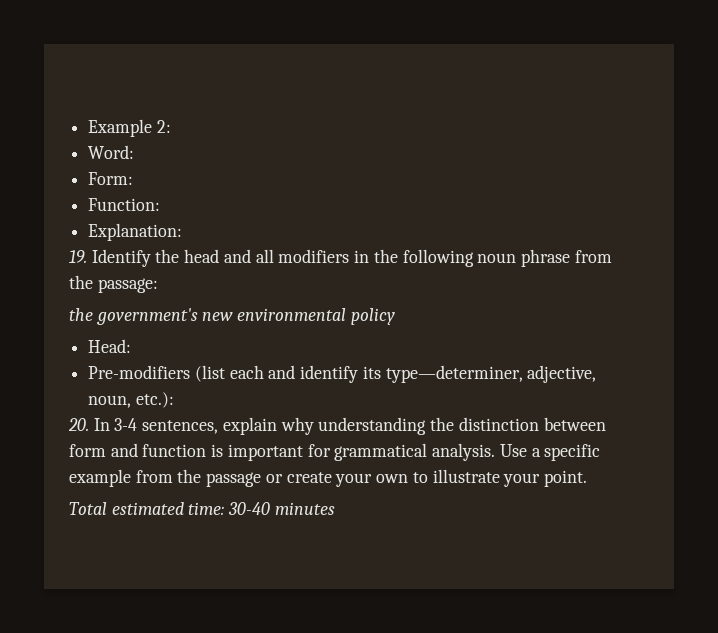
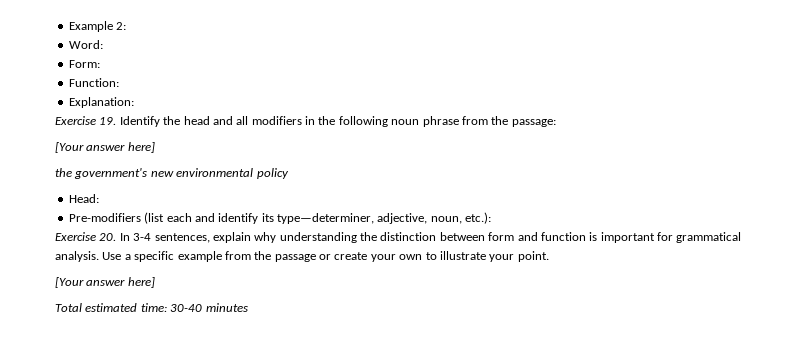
- 19. Identify the head and all modifiers in the following noun phrase from the passage:
+ Exercise 19. Identify the head and all modifiers in the following noun phrase from the passage:
+ [Your answer here]
- 20. In 3-4 sentences, explain why understanding the distinction between form and function is important for grammatical analysis.
+ Exercise 20. In 3-4 sentences, explain why understanding the distinction between form and function is important for grammatical analysis.
  Use a specific example from the passage or create your own to illustrate your point.
+ [Your answer here]

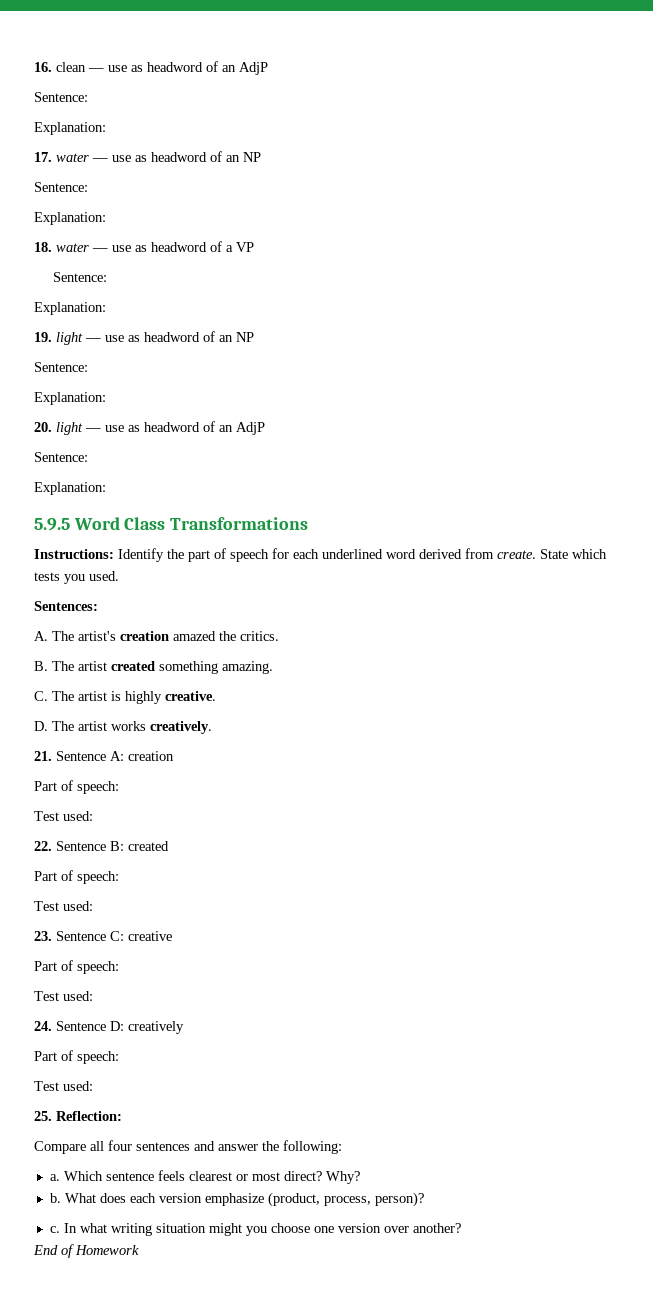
- Example 2:
- Word:
- Form:
- Function:
+ 16. clean — use as headword of an AdjP
+ Sentence:
  Explanation:
- Exercise 19. Identify the head and all modifiers in the following noun phrase from the passage:
- [Your answer here]
- the government's new environmental policy
- Head:
- Pre-modifiers (list each and identify its type—determiner, adjective, noun, etc.):
- Exercise 20. In 3-4 sentences, explain why understanding the distinction between form and function is important for grammatical analysis. Use a specific example from the passage or create your own to illustrate your point.
- [Your answer here]
- Total estimated time: 30-40 minutes
+ 17. water — use as headword of an NP
+ Sentence:
+ Explanation:
+ 18. water — use as headword of a VP
+ Sentence:
+ Explanation:
+ 19. light — use as headword of an NP
+ Sentence:
+ Explanation:
+ 20. light — use as headword of an AdjP
+ Sentence:
+ Explanation:
+ 5.9.5 Word Class Transformations
+ Instructions: Identify the part of speech for each underlined word derived from create. State which tests you used.
+ Sentences:
+ A. The artist's creation amazed the critics.
+ B. The artist created something amazing.
+ C. The artist is highly creative.
+ D. The artist works creatively.
+ 21. Sentence A: creation
+ Part of speech:
+ Test used:
+ 22. Sentence B: created
+ Part of speech:
+ Test used:
+ 23. Sentence C: creative
+ Part of speech:
+ Test used:
+ 24. Sentence D: creatively
+ Part of speech:
+ Test used:
+ 25. Reflection:
+ Compare all four sentences and answer the following:
+ a. Which sentence feels clearest or most direct? Why?
+ b. What does each version emphasize (product, process, person)?
+ c. In what writing situation might you choose one version over another?
+ End of Homework

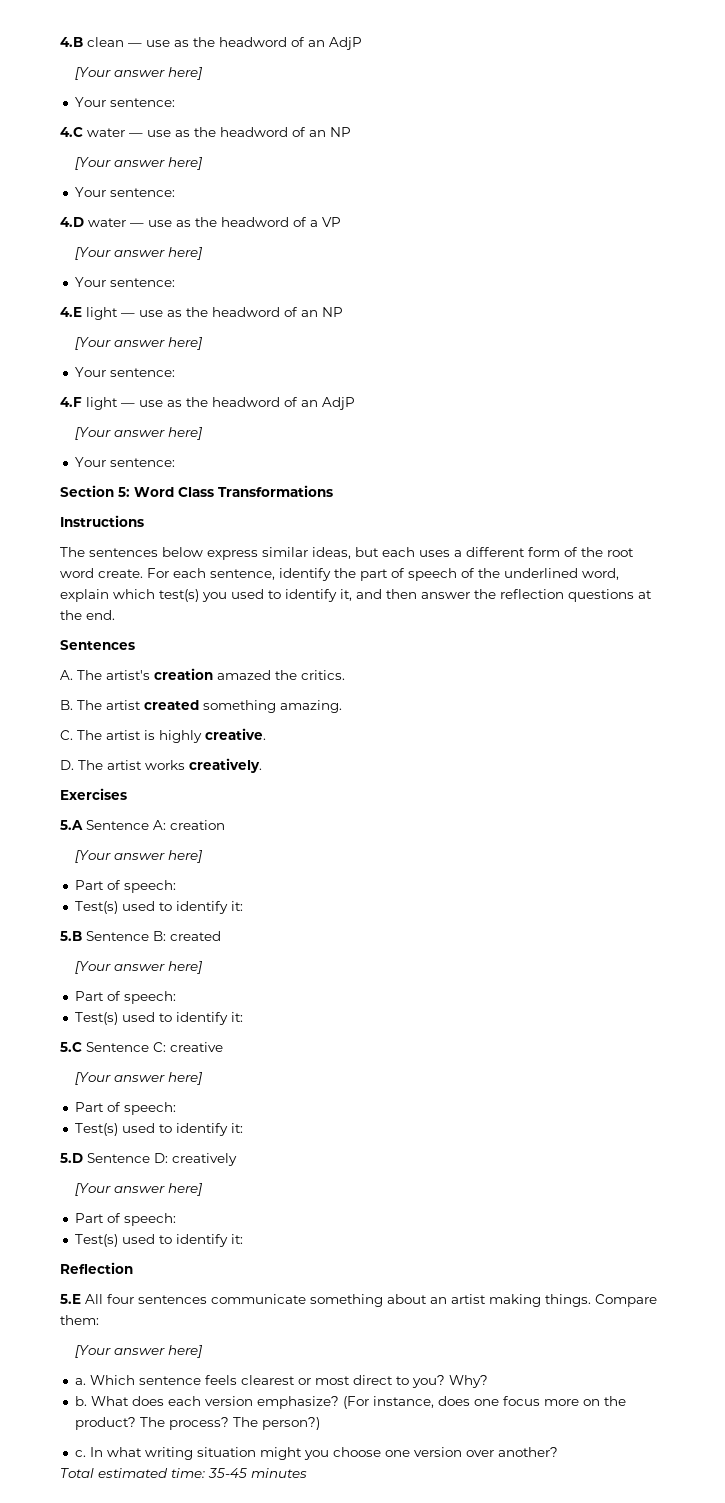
- 16. clean — use as headword of an AdjP
- Sentence:
- Explanation:
- 17. water — use as headword of an NP
- Sentence:
- Explanation:
- 18. water — use as headword of a VP
- Sentence:
- Explanation:
- 19. light — use as headword of an NP
- Sentence:
- Explanation:
- 20. light — use as headword of an AdjP
- Sentence:
- Explanation:
- 5.9.5 Word Class Transformations
- Instructions: Identify the part of speech for each underlined word derived from create. State which tests you used.
- Sentences:
+ 4.B clean — use as the headword of an AdjP
+ [Your answer here]
+ Your sentence:
+ 4.C water — use as the headword of an NP
+ [Your answer here]
+ Your sentence:
+ 4.D water — use as the headword of a VP
+ [Your answer here]
+ Your sentence:
+ 4.E light — use as the headword of an NP
+ [Your answer here]
+ Your sentence:
+ 4.F light — use as the headword of an AdjP
+ [Your answer here]
+ Your sentence:
+ Section 5: Word Class Transformations
+ Instructions
+ The sentences below express similar ideas, but each uses a different form of the root word create. For each sentence, identify the part of speech of the underlined word, explain which test(s) you used to identify it, and then answer the reflection questions at the end.
+ Sentences
- 21. Sentence A: creation
+ Exercises
+ 5.A Sentence A: creation
+ [Your answer here]
  Part of speech:
- Test used:
- 22. Sentence B: created
+ Test(s) used to identify it:
+ 5.B Sentence B: created
+ [Your answer here]
  Part of speech:
- Test used:
- 23. Sentence C: creative
+ Test(s) used to identify it:
+ 5.C Sentence C: creative
+ [Your answer here]
  Part of speech:
- Test used:
- 24. Sentence D: creatively
+ Test(s) used to identify it:
+ 5.D Sentence D: creatively
+ [Your answer here]
  Part of speech:
- Test used:
- 25. Reflection:
- Compare all four sentences and answer the following:
+ Test(s) used to identify it:
+ Reflection
+ 5.E All four sentences communicate something about an artist making things. Compare them:
+ [Your answer here]
- Which sentence feels clearest or most direct?
+ Which sentence feels clearest or most direct to you?
- What does each version emphasize (product, process, person)?
+ What does each version emphasize? (For instance, does one focus more on the product? The process? The person?)
- End of Homework
+ Total estimated time: 35-45 minutes

